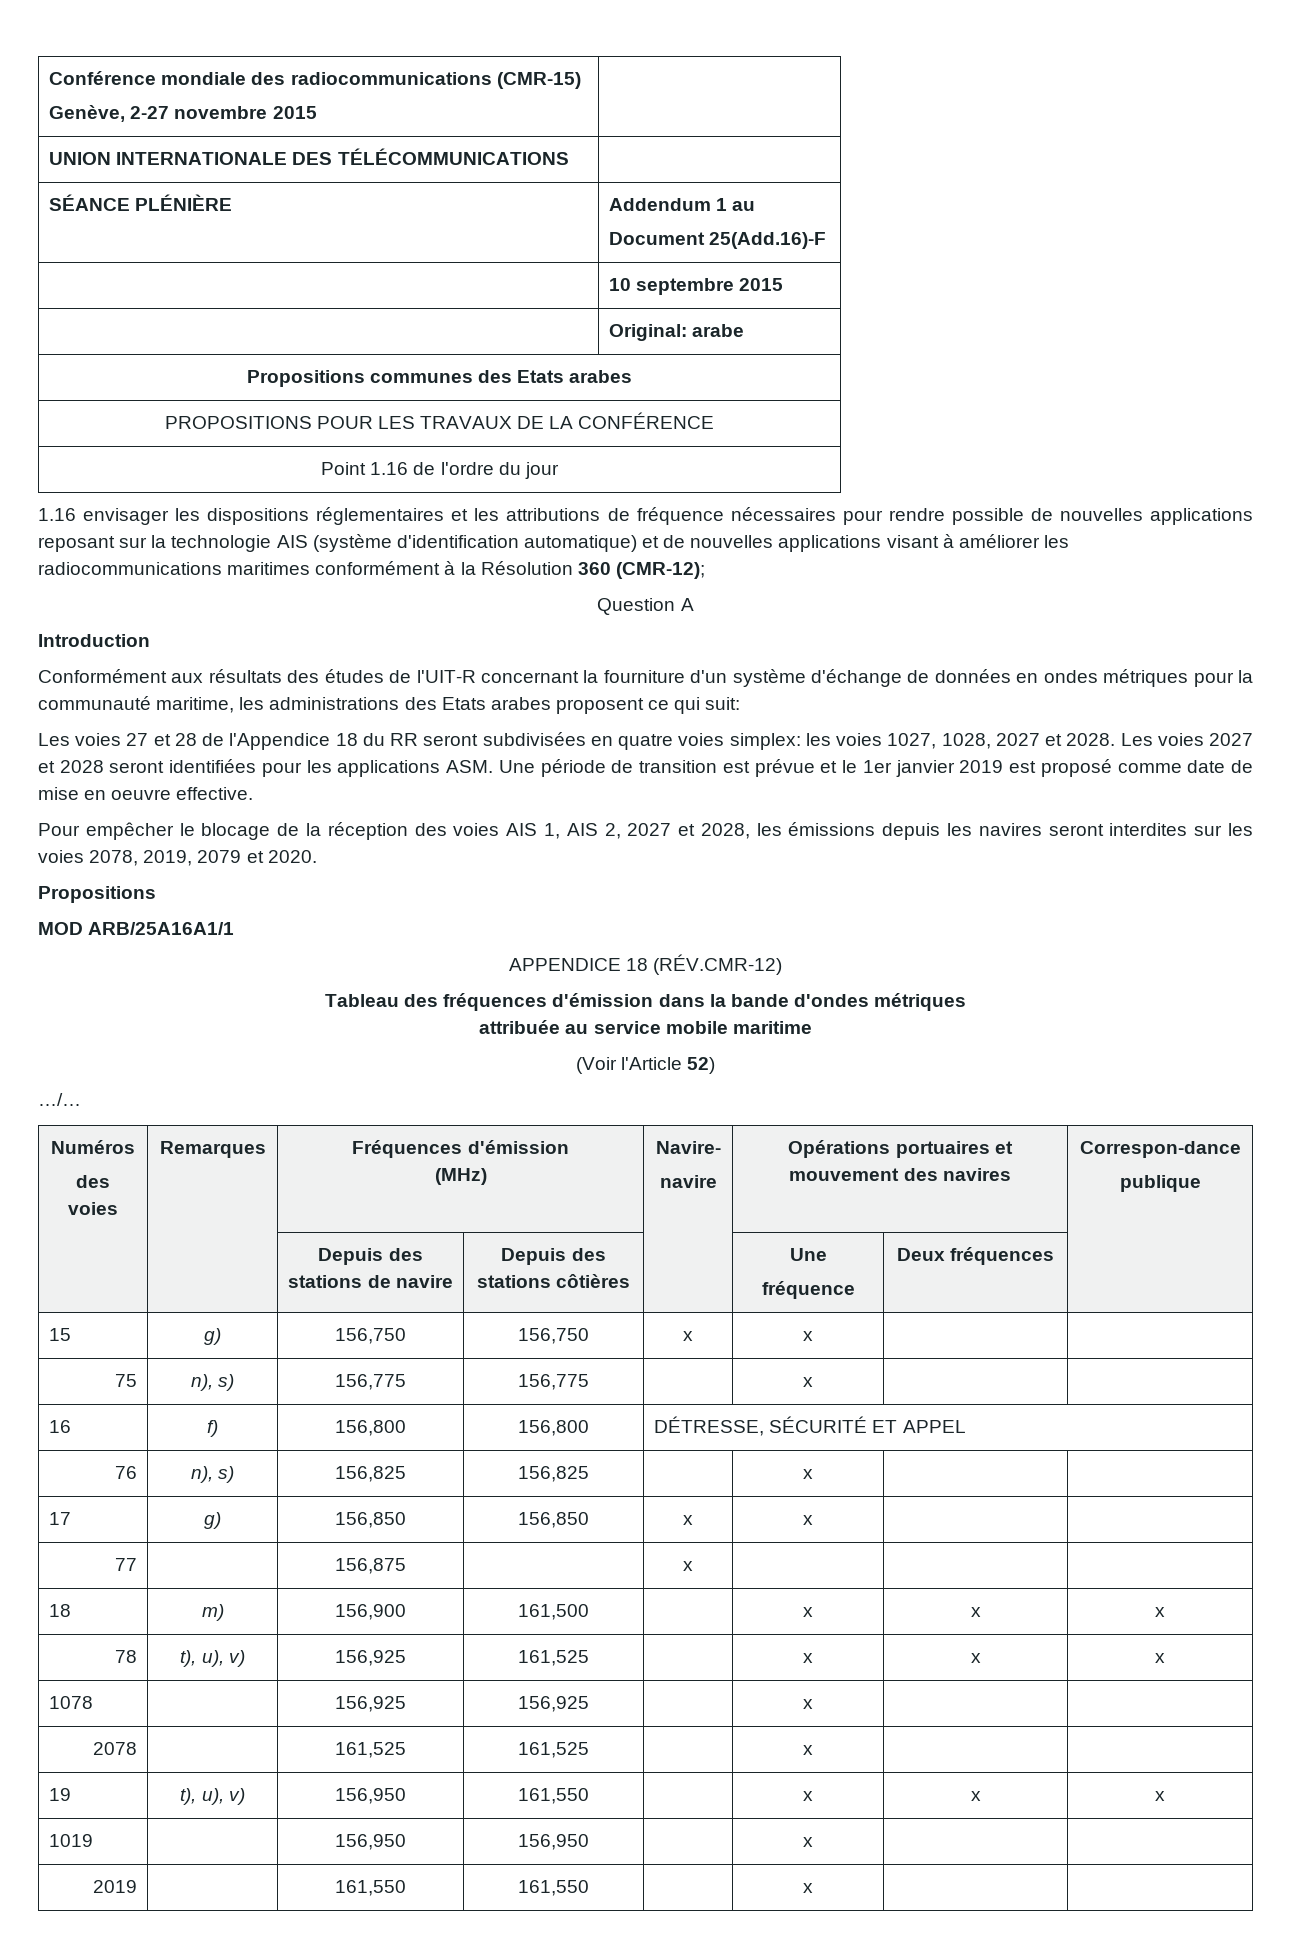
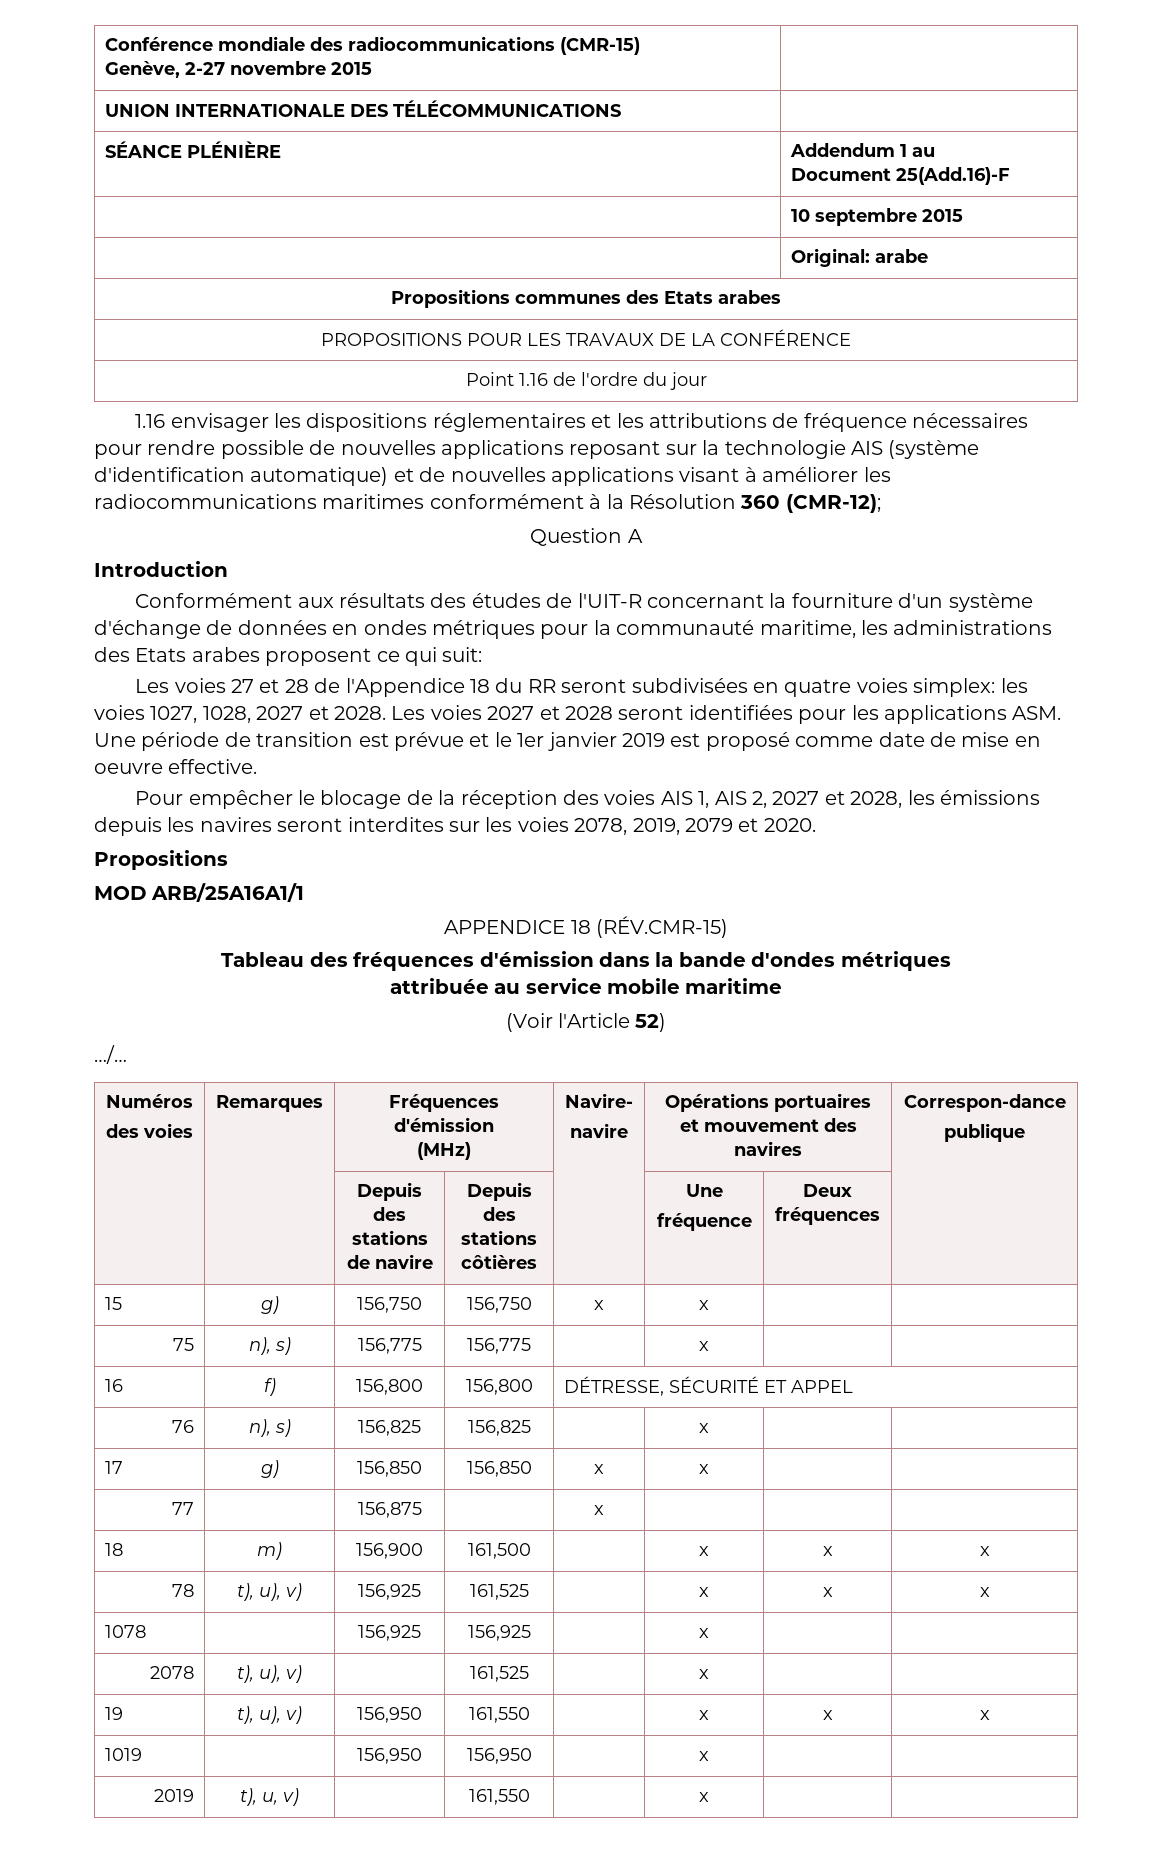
- APPENDICE 18 (RÉV.CMR-12)
+ APPENDICE 18 (RÉV.CMR-15)
- 2078 | | 161,525 | 161,525 | | x | |
+ 2078 | t), u), v) | | 161,525 | | x | |
- 2019 | | 161,550 | 161,550 | | x | |
+ 2019 | t), u, v) | | 161,550 | | x | |

